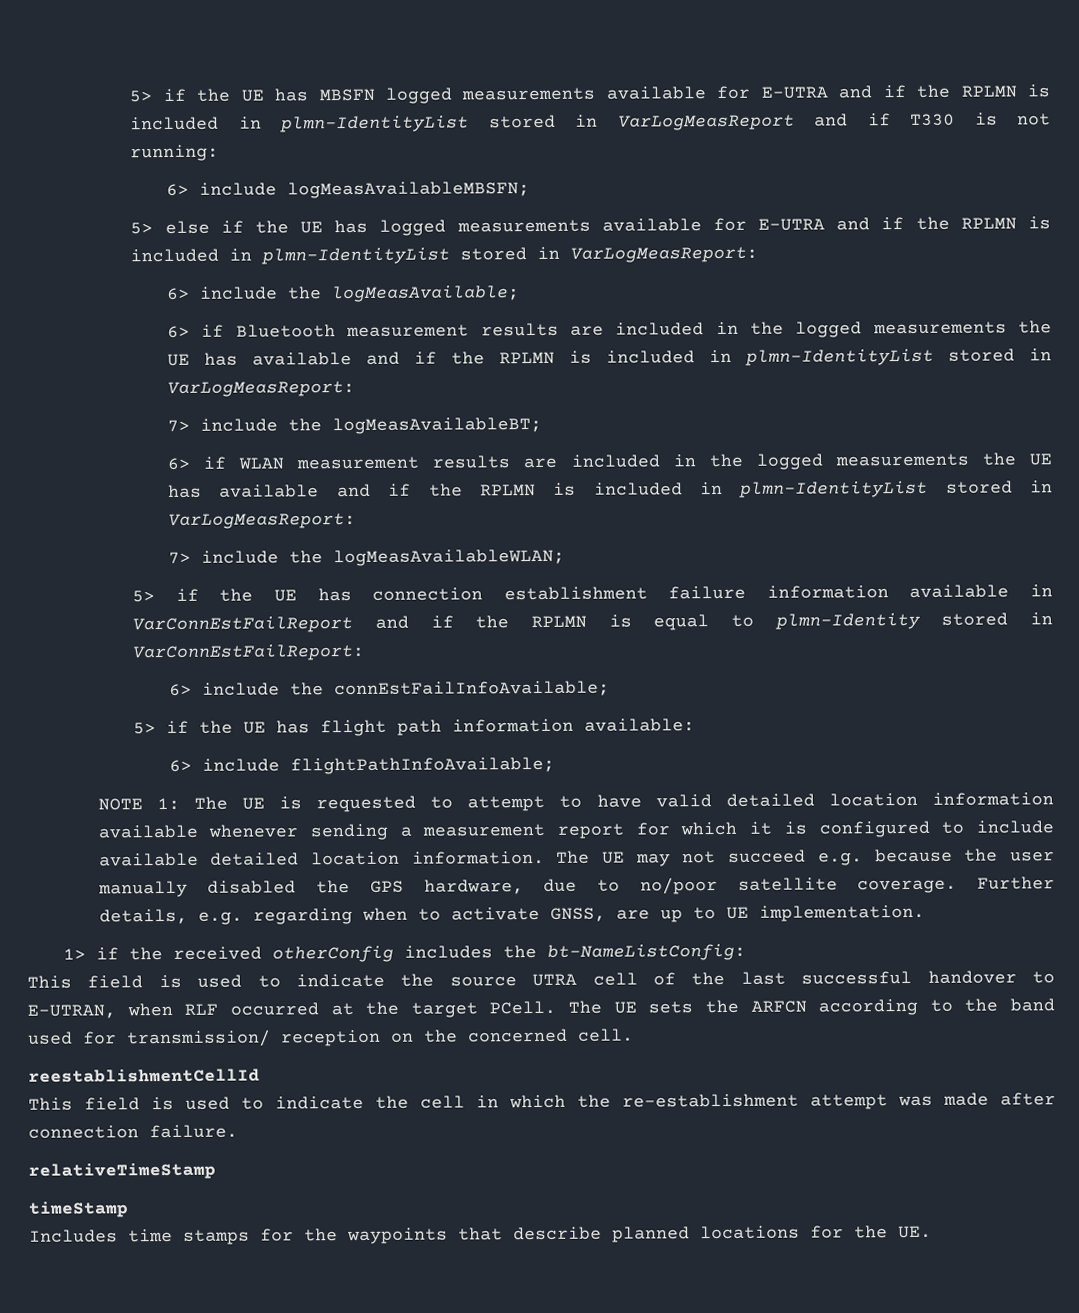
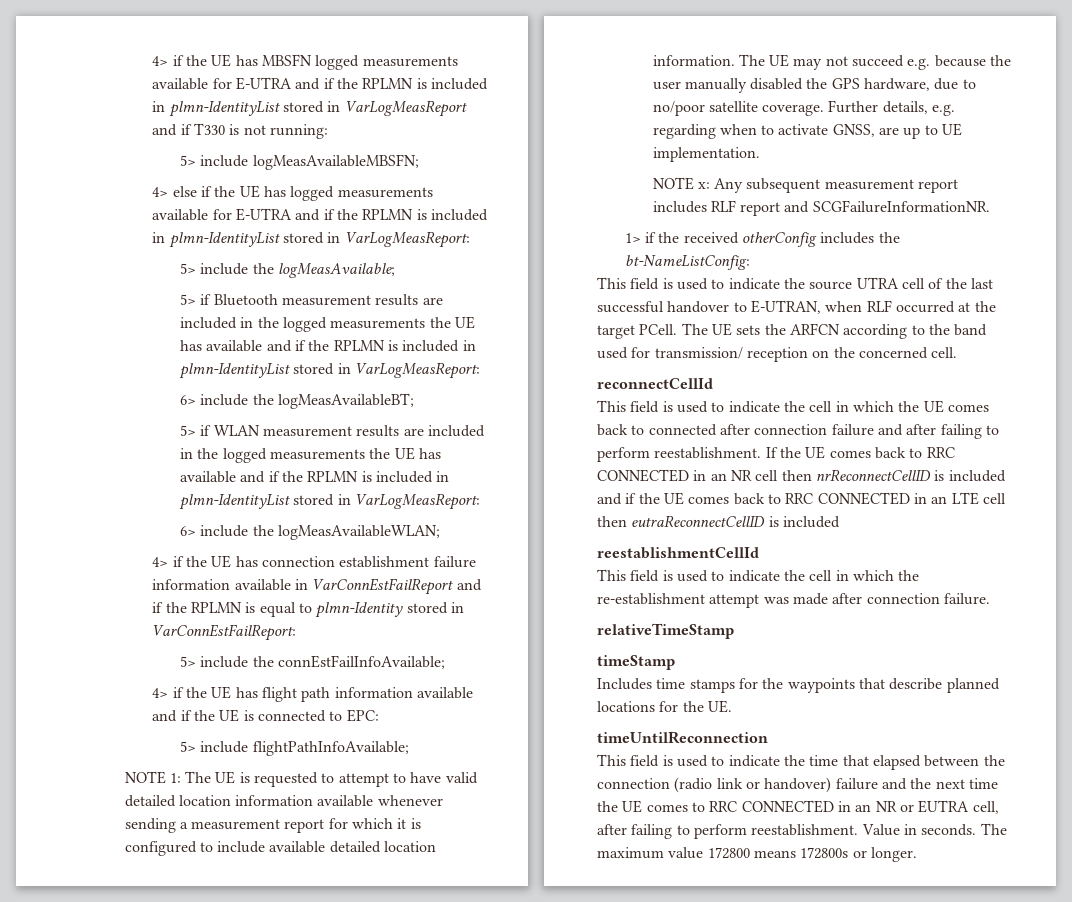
- 5> if the UE has MBSFN logged measurements available for E-UTRA and if the RPLMN is included in plmn-IdentityList stored in VarLogMeasReport and if T330 is not running:
+ 4> if the UE has MBSFN logged measurements available for E-UTRA and if the RPLMN is included in plmn-IdentityList stored in VarLogMeasReport and if T330 is not running:
- 6> include logMeasAvailableMBSFN;
+ 5> include logMeasAvailableMBSFN;
- 5> else if the UE has logged measurements available for E-UTRA and if the RPLMN is included in plmn-IdentityList stored in VarLogMeasReport:
+ 4> else if the UE has logged measurements available for E-UTRA and if the RPLMN is included in plmn-IdentityList stored in VarLogMeasReport:
- 6> include the logMeasAvailable;
+ 5> include the logMeasAvailable;
- 6> if Bluetooth measurement results are included in the logged measurements the UE has available and if the RPLMN is included in plmn-IdentityList stored in VarLogMeasReport:
+ 5> if Bluetooth measurement results are included in the logged measurements the UE has available and if the RPLMN is included in plmn-IdentityList stored in VarLogMeasReport:
- 7> include the logMeasAvailableBT;
+ 6> include the logMeasAvailableBT;
- 6> if WLAN measurement results are included in the logged measurements the UE has available and if the RPLMN is included in plmn-IdentityList stored in VarLogMeasReport:
+ 5> if WLAN measurement results are included in the logged measurements the UE has available and if the RPLMN is included in plmn-IdentityList stored in VarLogMeasReport:
- 7> include the logMeasAvailableWLAN;
+ 6> include the logMeasAvailableWLAN;
- 5> if the UE has connection establishment failure information available in VarConnEstFailReport and if the RPLMN is equal to plmn-Identity stored in VarConnEstFailReport:
+ 4> if the UE has connection establishment failure information available in VarConnEstFailReport and if the RPLMN is equal to plmn-Identity stored in VarConnEstFailReport:
- 6> include the connEstFailInfoAvailable;
+ 5> include the connEstFailInfoAvailable;
- 5> if the UE has flight path information available:
- 6> include flightPathInfoAvailable;
+ 4> if the UE has flight path information available and if the UE is connected to EPC:
+ 5> include flightPathInfoAvailable;
+ NOTE x: Any subsequent measurement report includes RLF report and SCGFailureInformationNR.
+ reconnectCellId
+ This field is used to indicate the cell in which the UE comes back to connected after connection failure and after failing to perform reestablishment. If the UE comes back to RRC CONNECTED in an NR cell then nrReconnectCellID is included and if the UE comes back to RRC CONNECTED in an LTE cell then eutraReconnectCellID is included
+ timeUntilReconnection
+ This field is used to indicate the time that elapsed between the connection (radio link or handover) failure and the next time the UE comes to RRC CONNECTED in an NR or EUTRA cell, after failing to perform reestablishment. Value in seconds. The maximum value 172800 means 172800s or longer.

